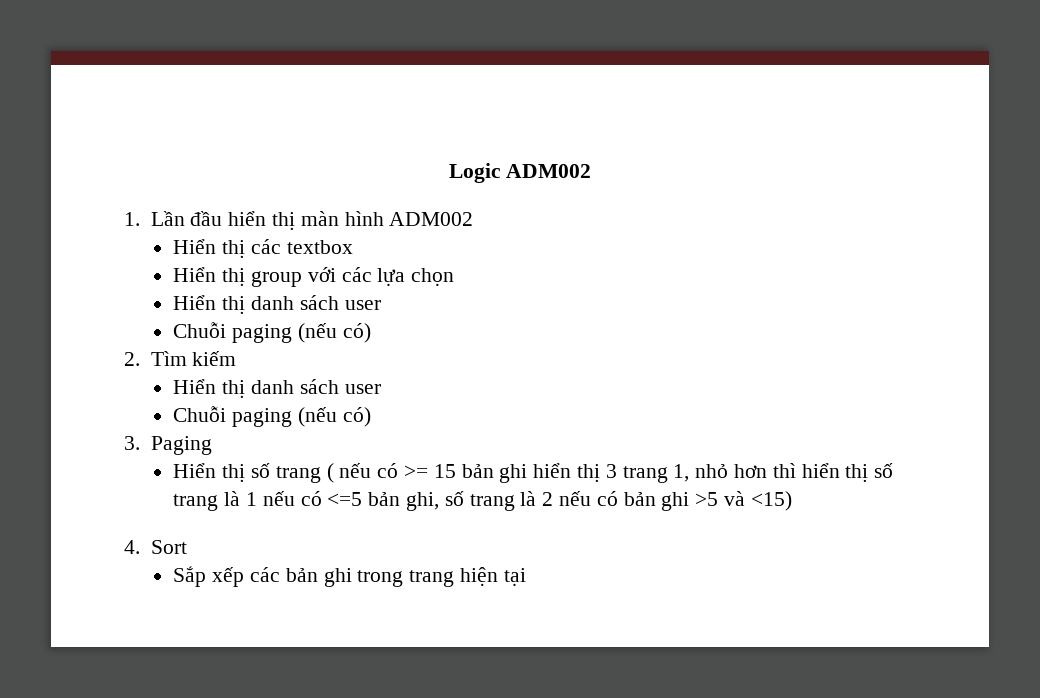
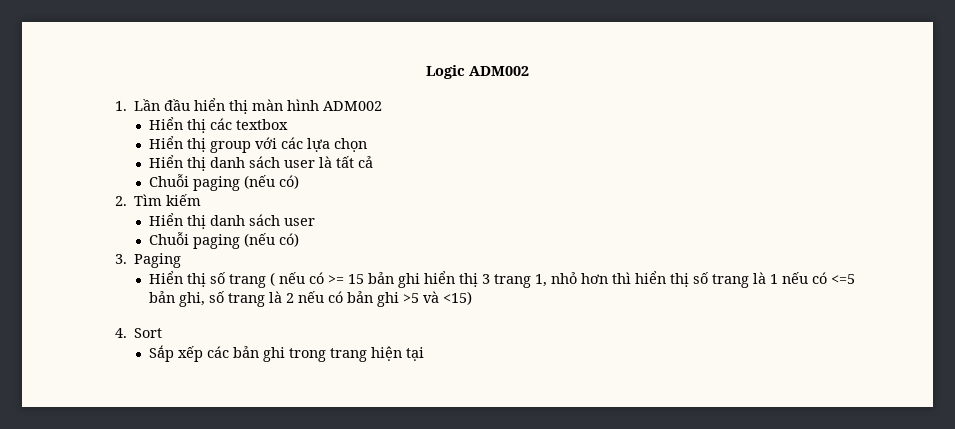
  Hiển thị group với các lựa chọn
- Hiển thị danh sách user
+ Hiển thị danh sách user là tất cả

